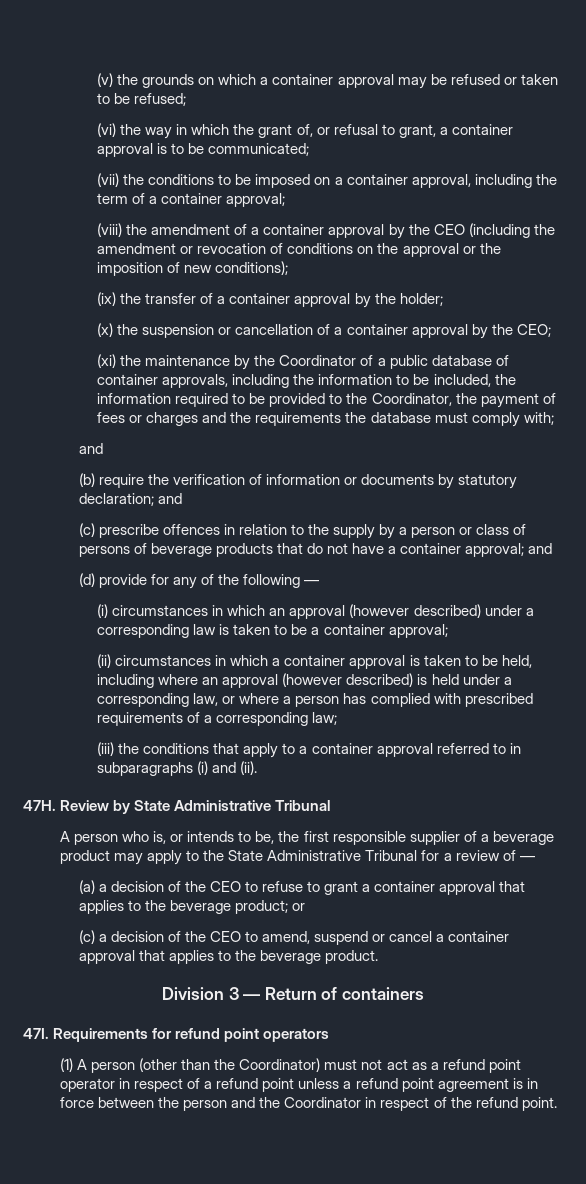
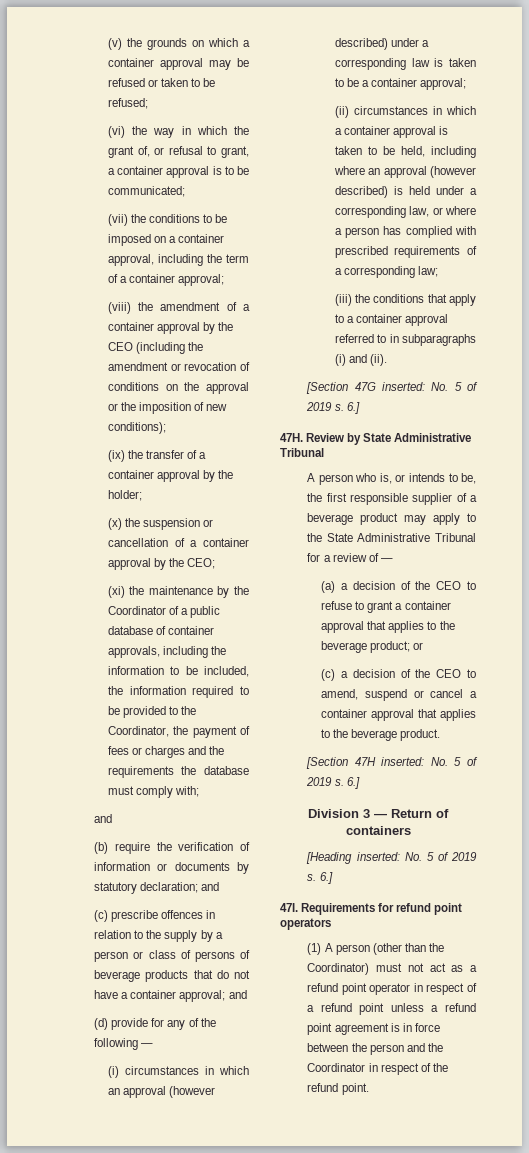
+ [Section 47G inserted: No. 5 of 2019 s. 6.]
+ [Section 47H inserted: No. 5 of 2019 s. 6.]
+ [Heading inserted: No. 5 of 2019 s. 6.]

